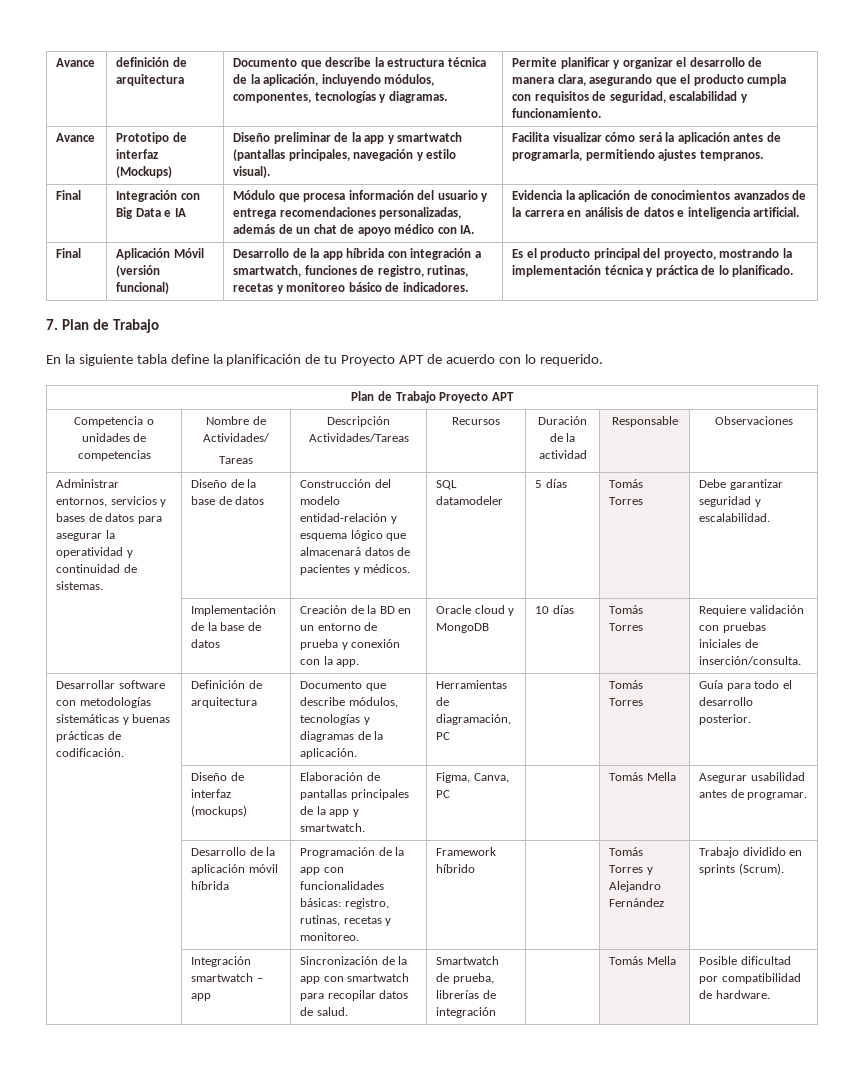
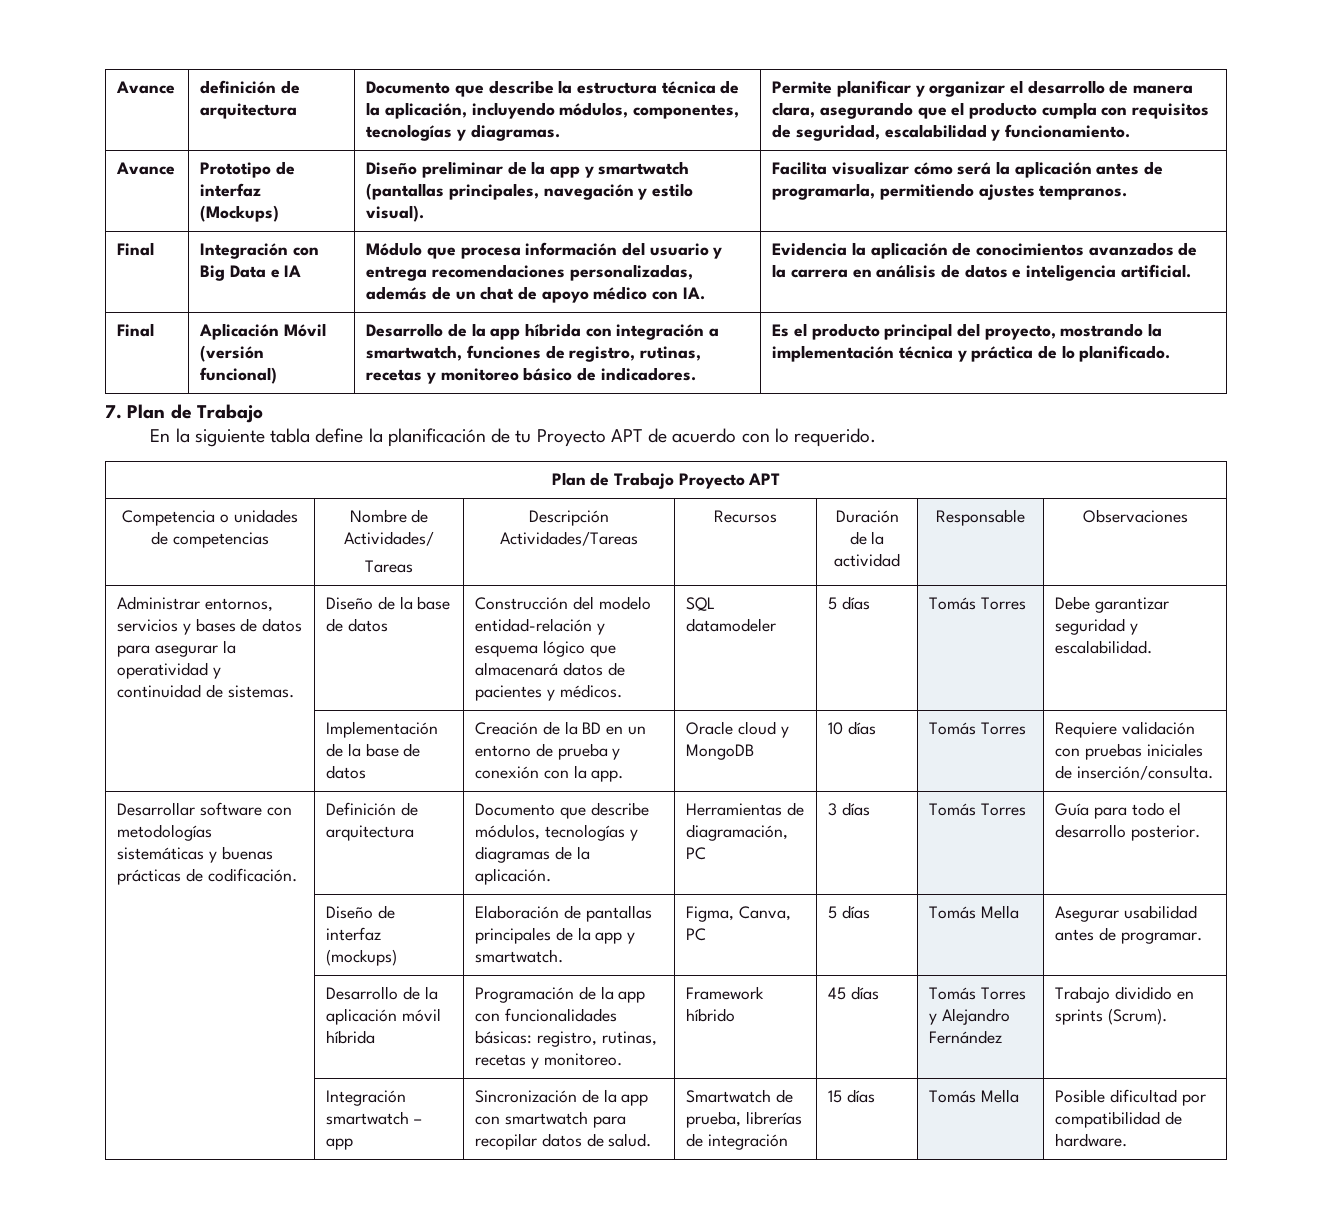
- Desarrollar software con metodologías sistemáticas y buenas prácticas de codificación. | Definición de arquitectura | Documento que describe módulos, tecnologías y diagramas de la aplicación. | Herramientas de diagramación, PC | | Tomás Torres | Guía para todo el desarrollo posterior.
+ Desarrollar software con metodologías sistemáticas y buenas prácticas de codificación. | Definición de arquitectura | Documento que describe módulos, tecnologías y diagramas de la aplicación. | Herramientas de diagramación, PC | 3 días | Tomás Torres | Guía para todo el desarrollo posterior.
- | Diseño de interfaz (mockups) | Elaboración de pantallas principales de la app y smartwatch. | Figma, Canva, PC | | Tomás Mella | Asegurar usabilidad antes de programar.
+ | Diseño de interfaz (mockups) | Elaboración de pantallas principales de la app y smartwatch. | Figma, Canva, PC | 5 días | Tomás Mella | Asegurar usabilidad antes de programar.
- | Desarrollo de la aplicación móvil híbrida | Programación de la app con funcionalidades básicas: registro, rutinas, recetas y monitoreo. | Framework híbrido | | Tomás Torres y Alejandro Fernández | Trabajo dividido en sprints (Scrum).
+ | Desarrollo de la aplicación móvil híbrida | Programación de la app con funcionalidades básicas: registro, rutinas, recetas y monitoreo. | Framework híbrido | 45 días | Tomás Torres y Alejandro Fernández | Trabajo dividido en sprints (Scrum).
- | Integración smartwatch – app | Sincronización de la app con smartwatch para recopilar datos de salud. | Smartwatch de prueba, librerías de integración | | Tomás Mella | Posible dificultad por compatibilidad de hardware.
+ | Integración smartwatch – app | Sincronización de la app con smartwatch para recopilar datos de salud. | Smartwatch de prueba, librerías de integración | 15 días | Tomás Mella | Posible dificultad por compatibilidad de hardware.

